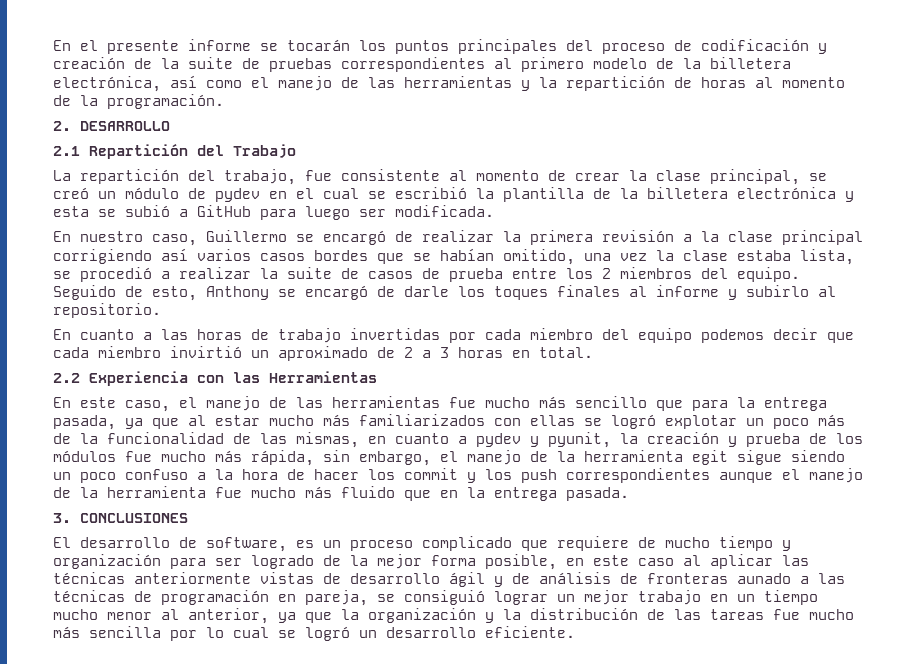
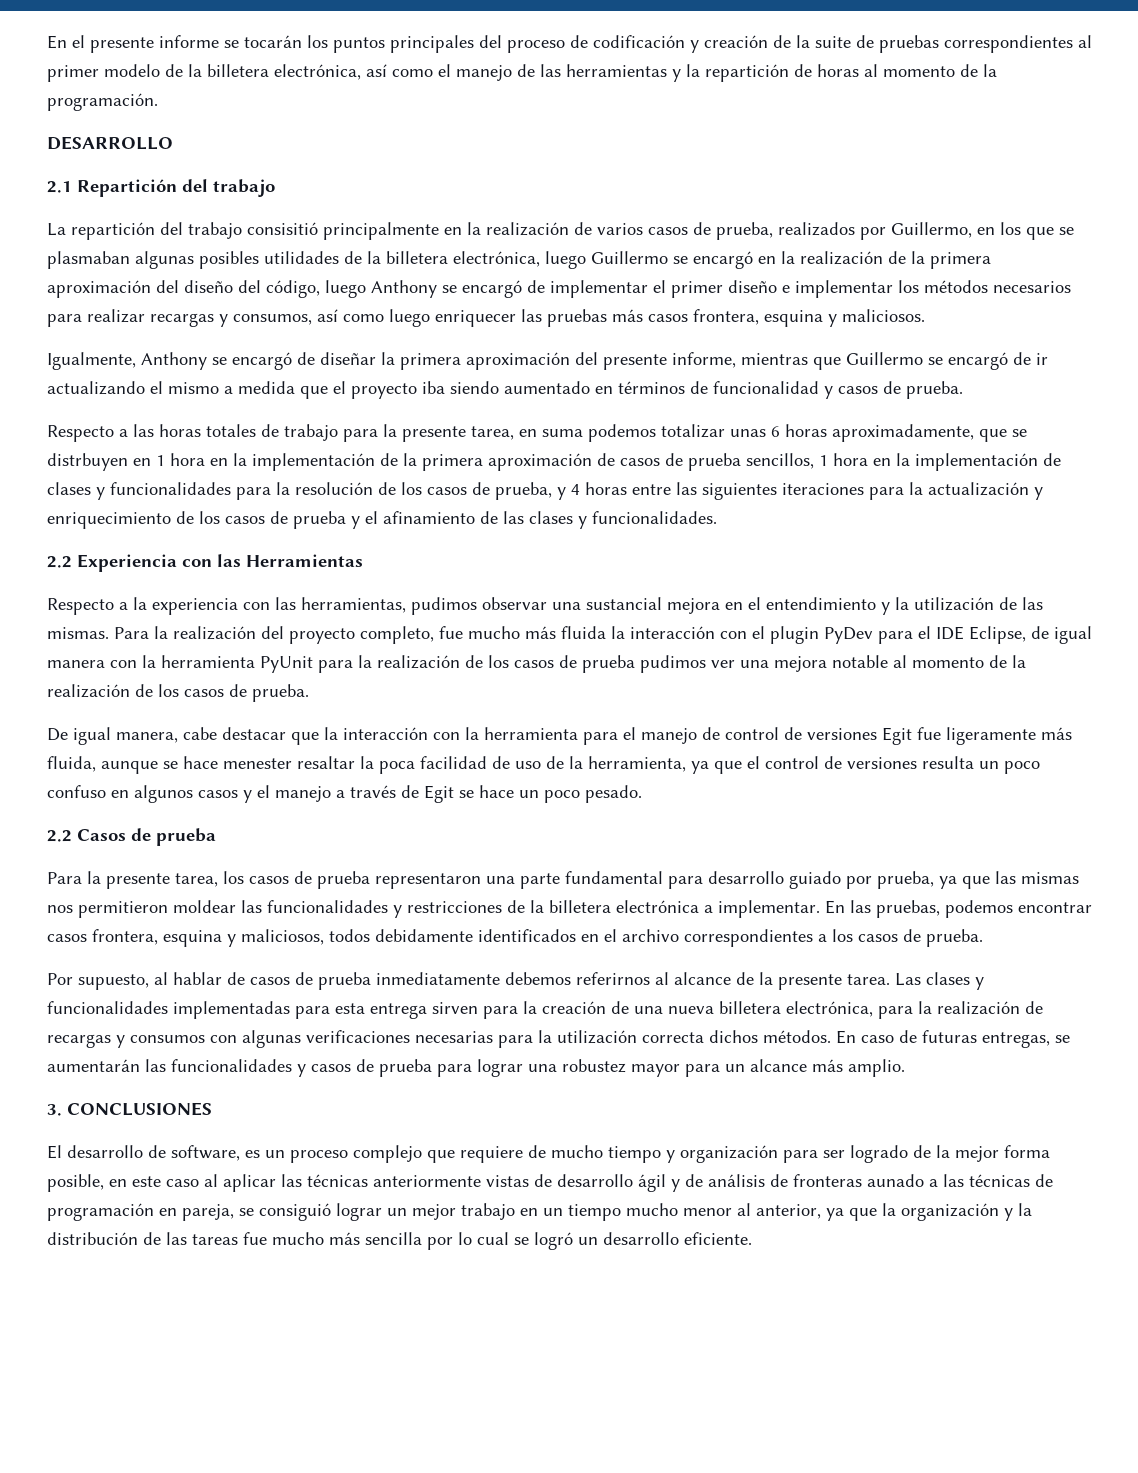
- En el presente informe se tocarán los puntos principales del proceso de codificación y creación de la suite de pruebas correspondientes al primero modelo de la billetera electrónica, así como el manejo de las herramientas y la repartición de horas al momento de la programación.
+ En el presente informe se tocarán los puntos principales del proceso de codificación y creación de la suite de pruebas correspondientes al primer modelo de la billetera electrónica, así como el manejo de las herramientas y la repartición de horas al momento de la programación.
- 2. DESARROLLO
+ DESARROLLO
- 2.1 Repartición del Trabajo
+ 2.1 Repartición del trabajo
- La repartición del trabajo, fue consistente al momento de crear la clase principal, se creó un módulo de pydev en el cual se escribió la plantilla de la billetera electrónica y esta se subió a GitHub para luego ser modificada.
- En nuestro caso, Guillermo se encargó de realizar la primera revisión a la clase principal corrigiendo así varios casos bordes que se habían omitido, una vez la clase estaba lista, se procedió a realizar la suite de casos de prueba entre los 2 miembros del equipo. Seguido de esto, Anthony se encargó de darle los toques finales al informe y subirlo al repositorio.
- En cuanto a las horas de trabajo invertidas por cada miembro del equipo podemos decir que cada miembro invirtió un aproximado de 2 a 3 horas en total.
+ La repartición del trabajo consisitió principalmente en la realización de varios casos de prueba, realizados por Guillermo, en los que se plasmaban algunas posibles utilidades de la billetera electrónica, luego Guillermo se encargó en la realización de la primera aproximación del diseño del código, luego Anthony se encargó de implementar el primer diseño e implementar los métodos necesarios para realizar recargas y consumos, así como luego enriquecer las pruebas más casos frontera, esquina y maliciosos.
+ Igualmente, Anthony se encargó de diseñar la primera aproximación del presente informe, mientras que Guillermo se encargó de ir actualizando el mismo a medida que el proyecto iba siendo aumentado en términos de funcionalidad y casos de prueba.
+ Respecto a las horas totales de trabajo para la presente tarea, en suma podemos totalizar unas 6 horas aproximadamente, que se distrbuyen en 1 hora en la implementación de la primera aproximación de casos de prueba sencillos, 1 hora en la implementación de clases y funcionalidades para la resolución de los casos de prueba, y 4 horas entre las siguientes iteraciones para la actualización y enriquecimiento de los casos de prueba y el afinamiento de las clases y funcionalidades.
- En este caso, el manejo de las herramientas fue mucho más sencillo que para la entrega pasada, ya que al estar mucho más familiarizados con ellas se logró explotar un poco más de la funcionalidad de las mismas, en cuanto a pydev y pyunit, la creación y prueba de los módulos fue mucho más rápida, sin embargo, el manejo de la herramienta egit sigue siendo un poco confuso a la hora de hacer los commit y los push correspondientes aunque el manejo de la herramienta fue mucho más fluido que en la entrega pasada.
+ Respecto a la experiencia con las herramientas, pudimos observar una sustancial mejora en el entendimiento y la utilización de las mismas. Para la realización del proyecto completo, fue mucho más fluida la interacción con el plugin PyDev para el IDE Eclipse, de igual manera con la herramienta PyUnit para la realización de los casos de prueba pudimos ver una mejora notable al momento de la realización de los casos de prueba.
+ De igual manera, cabe destacar que la interacción con la herramienta para el manejo de control de versiones Egit fue ligeramente más fluida, aunque se hace menester resaltar la poca facilidad de uso de la herramienta, ya que el control de versiones resulta un poco confuso en algunos casos y el manejo a través de Egit se hace un poco pesado.
+ 2.2 Casos de prueba
+ Para la presente tarea, los casos de prueba representaron una parte fundamental para desarrollo guiado por prueba, ya que las mismas nos permitieron moldear las funcionalidades y restricciones de la billetera electrónica a implementar. En las pruebas, podemos encontrar casos frontera, esquina y maliciosos, todos debidamente identificados en el archivo correspondientes a los casos de prueba.
+ Por supuesto, al hablar de casos de prueba inmediatamente debemos referirnos al alcance de la presente tarea. Las clases y funcionalidades implementadas para esta entrega sirven para la creación de una nueva billetera electrónica, para la realización de recargas y consumos con algunas verificaciones necesarias para la utilización correcta dichos métodos. En caso de futuras entregas, se aumentarán las funcionalidades y casos de prueba para lograr una robustez mayor para un alcance más amplio.
- El desarrollo de software, es un proceso complicado que requiere de mucho tiempo y organización para ser logrado de la mejor forma posible, en este caso al aplicar las técnicas anteriormente vistas de desarrollo ágil y de análisis de fronteras aunado a las técnicas de programación en pareja, se consiguió lograr un mejor trabajo en un tiempo mucho menor al anterior, ya que la organización y la distribución de las tareas fue mucho más sencilla por lo cual se logró un desarrollo eficiente.
+ El desarrollo de software, es un proceso complejo que requiere de mucho tiempo y organización para ser logrado de la mejor forma posible, en este caso al aplicar las técnicas anteriormente vistas de desarrollo ágil y de análisis de fronteras aunado a las técnicas de programación en pareja, se consiguió lograr un mejor trabajo en un tiempo mucho menor al anterior, ya que la organización y la distribución de las tareas fue mucho más sencilla por lo cual se logró un desarrollo eficiente.

